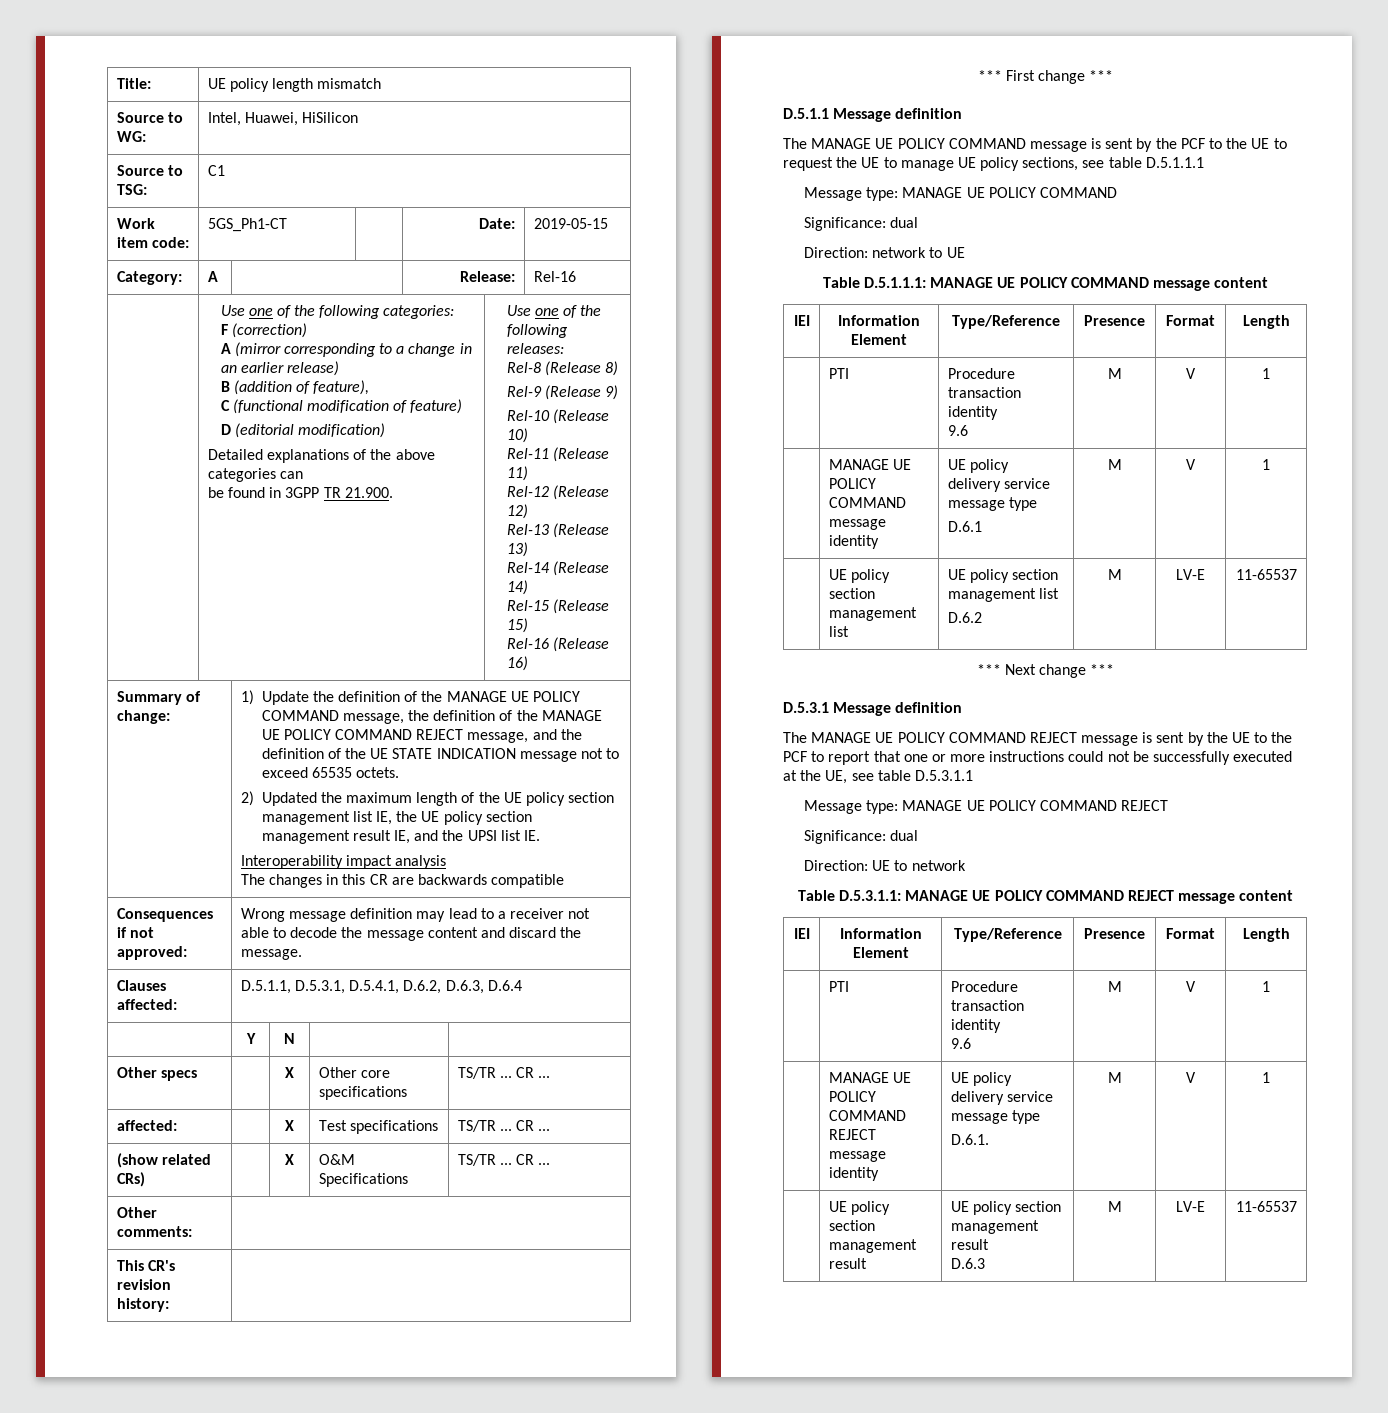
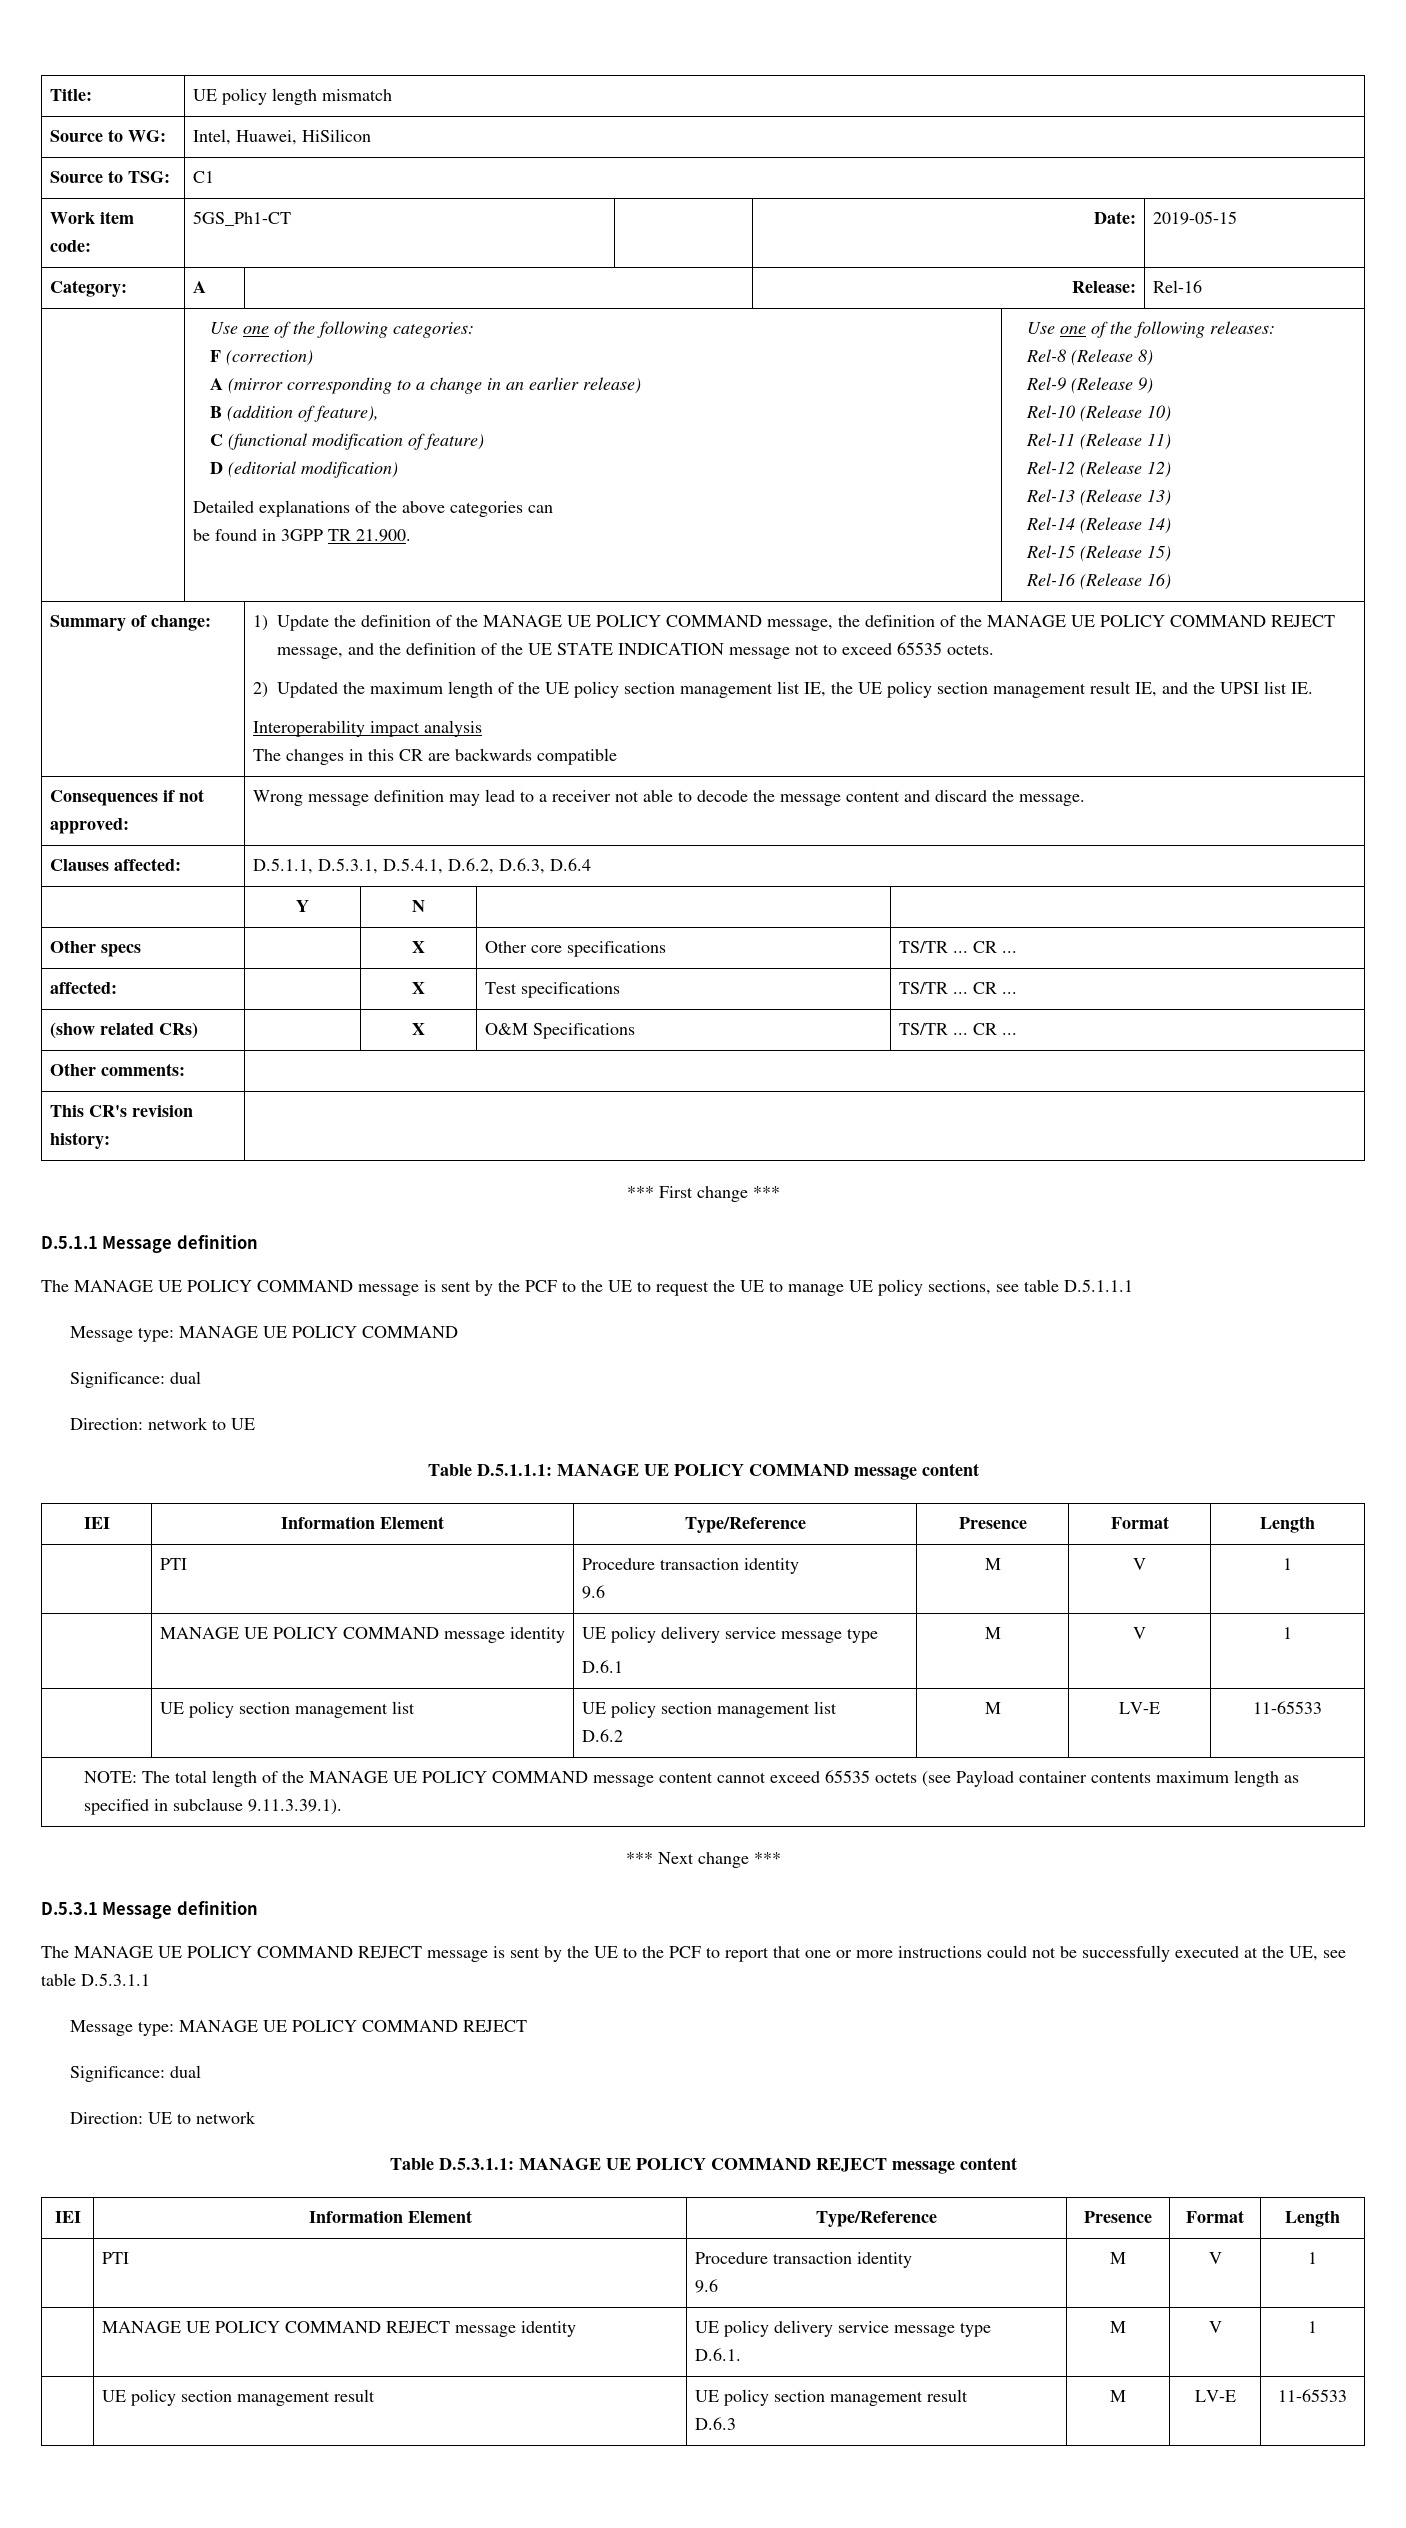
  | UE policy section management list | UE policy section management list
- D.6.2 | M | LV-E | 11-65537
+ D.6.2 | M | LV-E | 11-65533
+ NOTE: The total length of the MANAGE UE POLICY COMMAND message content cannot exceed 65535 octets (see Payload container contents maximum length as specified in subclause 9.11.3.39.1).
  | UE policy section management result | UE policy section management result
- D.6.3 | M | LV-E | 11-65537
+ D.6.3 | M | LV-E | 11-65533

